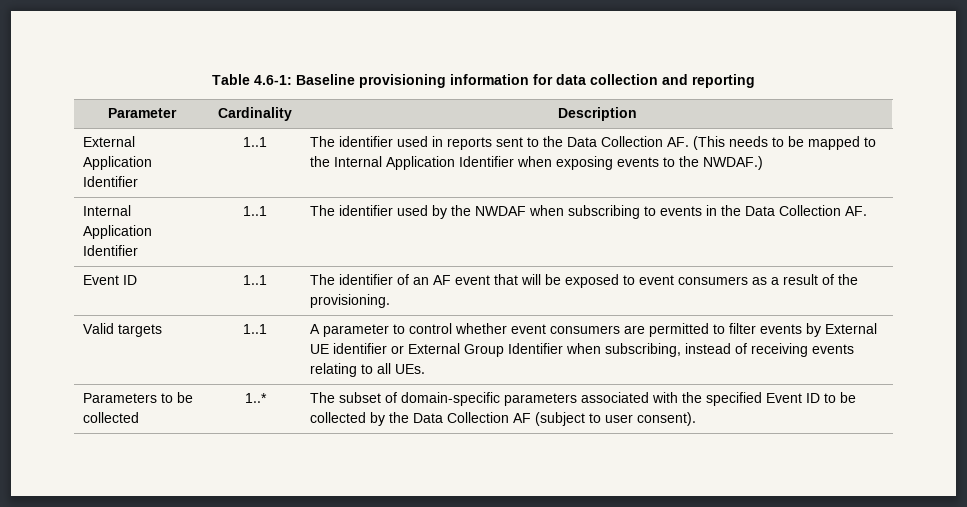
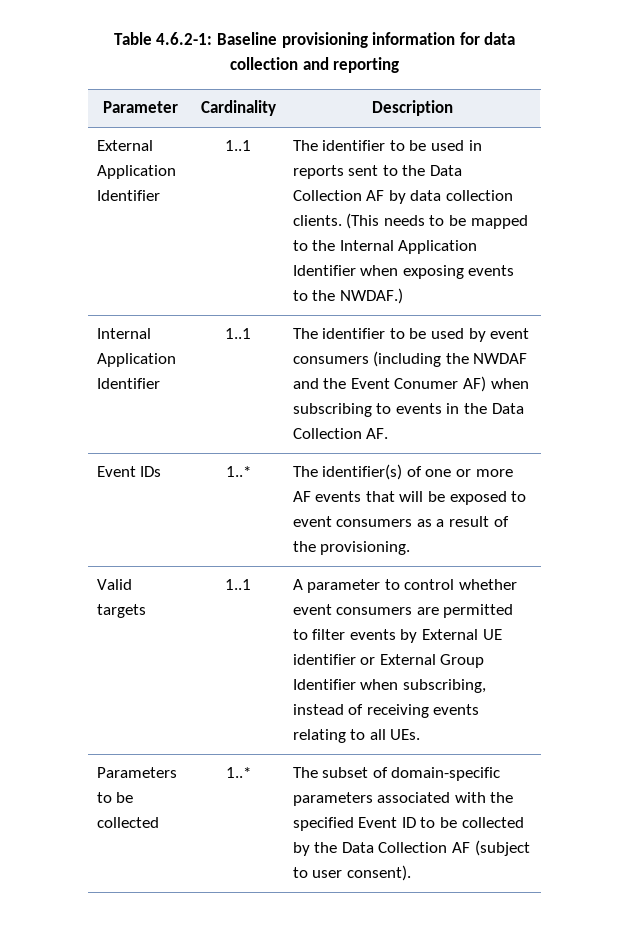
- Table 4.6-1: Baseline provisioning information for data collection and reporting
+ Table 4.6.2-1: Baseline provisioning information for data collection and reporting
- External Application Identifier | 1..1 | The identifier used in reports sent to the Data Collection AF. (This needs to be mapped to the Internal Application Identifier when exposing events to the NWDAF.)
+ External Application Identifier | 1..1 | The identifier to be used in reports sent to the Data Collection AF by data collection clients. (This needs to be mapped to the Internal Application Identifier when exposing events to the NWDAF.)
- Internal Application Identifier | 1..1 | The identifier used by the NWDAF when subscribing to events in the Data Collection AF.
+ Internal Application Identifier | 1..1 | The identifier to be used by event consumers (including the NWDAF and the Event Conumer AF) when subscribing to events in the Data Collection AF.
- Event ID | 1..1 | The identifier of an AF event that will be exposed to event consumers as a result of the provisioning.
+ Event IDs | 1..* | The identifier(s) of one or more AF events that will be exposed to event consumers as a result of the provisioning.

